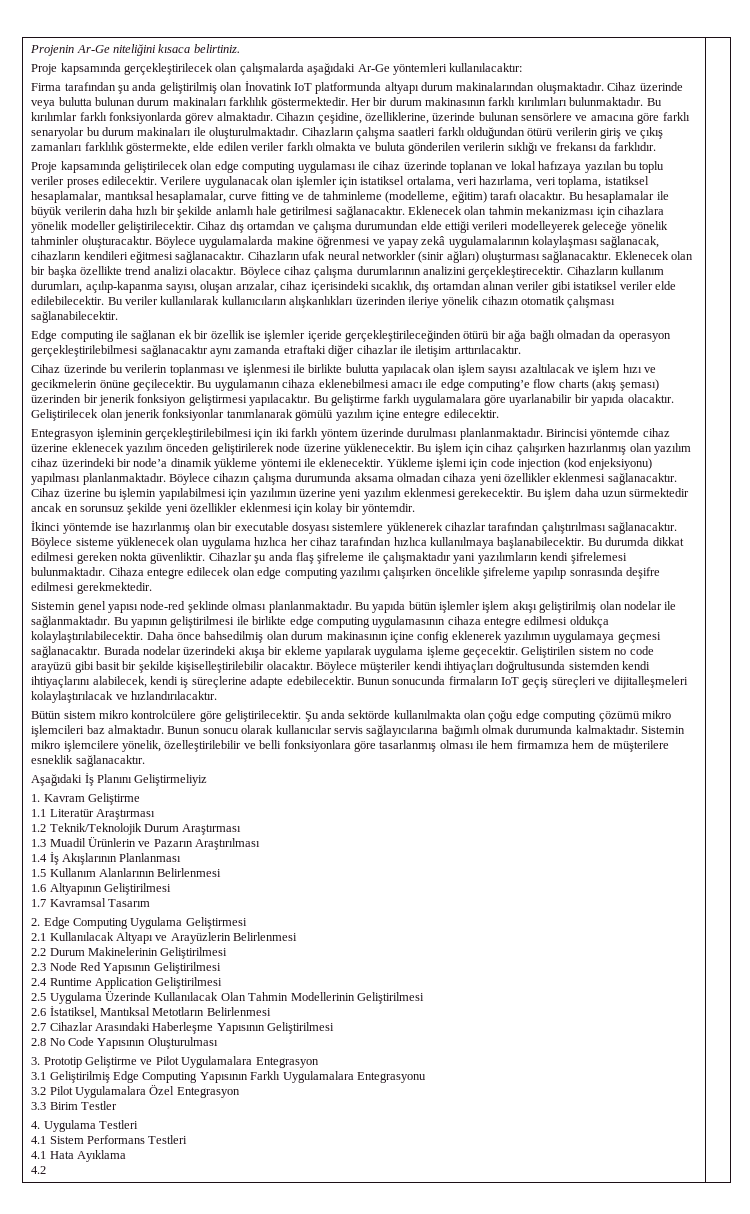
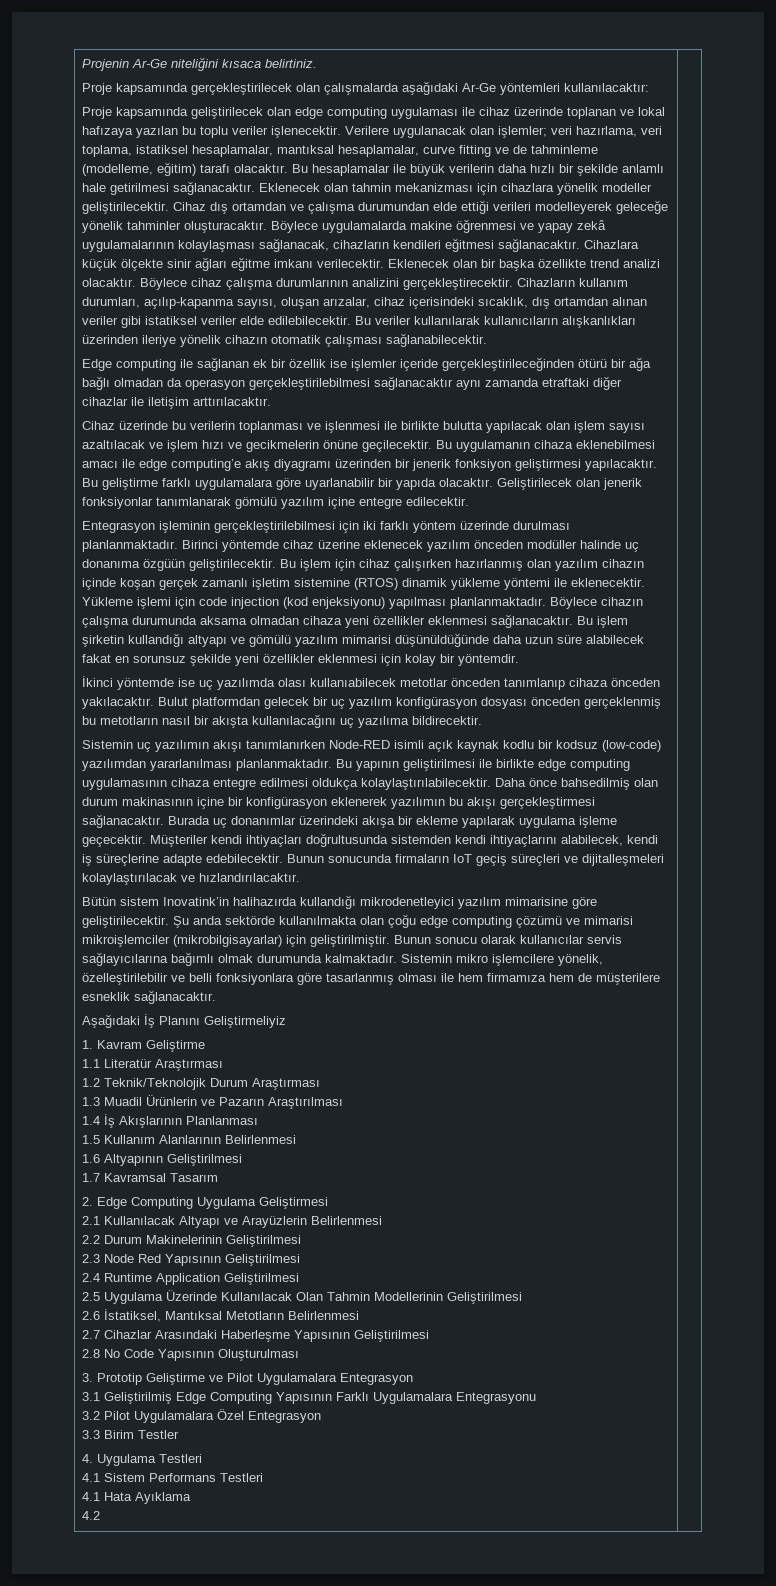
- Firma tarafından şu anda geliştirilmiş olan İnovatink IoT platformunda altyapı durum makinalarından oluşmaktadır. Cihaz üzerinde veya bulutta bulunan durum makinaları farklılık göstermektedir. Her bir durum makinasının farklı kırılımları bulunmaktadır. Bu kırılımlar farklı fonksiyonlarda görev almaktadır. Cihazın çeşidine, özelliklerine, üzerinde bulunan sensörlere ve amacına göre farklı senaryolar bu durum makinaları ile oluşturulmaktadır. Cihazların çalışma saatleri farklı olduğundan ötürü verilerin giriş ve çıkış zamanları farklılık göstermekte, elde edilen veriler farklı olmakta ve buluta gönderilen verilerin sıklığı ve frekansı da farklıdır.
- Proje kapsamında geliştirilecek olan edge computing uygulaması ile cihaz üzerinde toplanan ve lokal hafızaya yazılan bu toplu veriler proses edilecektir.
+ Proje kapsamında geliştirilecek olan edge computing uygulaması ile cihaz üzerinde toplanan ve lokal hafızaya yazılan bu toplu veriler işlenecektir.
- Verilere uygulanacak olan işlemler için istatiksel ortalama, veri hazırlama, veri toplama, istatiksel hesaplamalar, mantıksal hesaplamalar, curve fitting ve de tahminleme (modelleme, eğitim) tarafı olacaktır.
+ Verilere uygulanacak olan işlemler; veri hazırlama, veri toplama, istatiksel hesaplamalar, mantıksal hesaplamalar, curve fitting ve de tahminleme (modelleme, eğitim) tarafı olacaktır.
- Cihazların ufak neural networkler (sinir ağları) oluşturması sağlanacaktır.
+ Cihazlara küçük ölçekte sinir ağları eğitme imkanı verilecektir.
- Bu uygulamanın cihaza eklenebilmesi amacı ile edge computing’e flow charts (akış şeması) üzerinden bir jenerik fonksiyon geliştirmesi yapılacaktır.
+ Bu uygulamanın cihaza eklenebilmesi amacı ile edge computing’e akış diyagramı üzerinden bir jenerik fonksiyon geliştirmesi yapılacaktır.
- Birincisi yöntemde cihaz üzerine eklenecek yazılım önceden geliştirilerek node üzerine yüklenecektir.
+ Birinci yöntemde cihaz üzerine eklenecek yazılım önceden modüller halinde uç donanıma özgüün geliştirilecektir.
- Bu işlem için cihaz çalışırken hazırlanmış olan yazılım cihaz üzerindeki bir node’a dinamik yükleme yöntemi ile eklenecektir.
+ Bu işlem için cihaz çalışırken hazırlanmış olan yazılım cihazın içinde koşan gerçek zamanlı işletim sistemine (RTOS) dinamik yükleme yöntemi ile eklenecektir.
- Cihaz üzerine bu işlemin yapılabilmesi için yazılımın üzerine yeni yazılım eklenmesi gerekecektir. Bu işlem daha uzun sürmektedir ancak en sorunsuz şekilde yeni özellikler eklenmesi için kolay bir yöntemdir.
+ Bu işlem şirketin kullandığı altyapı ve gömülü yazılım mimarisi düşünüldüğünde daha uzun süre alabilecek fakat en sorunsuz şekilde yeni özellikler eklenmesi için kolay bir yöntemdir.
- İkinci yöntemde ise hazırlanmış olan bir executable dosyası sistemlere yüklenerek cihazlar tarafından çalıştırılması sağlanacaktır. Böylece sisteme yüklenecek olan uygulama hızlıca her cihaz tarafından hızlıca kullanılmaya başlanabilecektir. Bu durumda dikkat edilmesi gereken nokta güvenliktir. Cihazlar şu anda flaş şifreleme ile çalışmaktadır yani yazılımların kendi şifrelemesi bulunmaktadır. Cihaza entegre edilecek olan edge computing yazılımı çalışırken öncelikle şifreleme yapılıp sonrasında deşifre edilmesi gerekmektedir.
- Sistemin genel yapısı node-red şeklinde olması planlanmaktadır. Bu yapıda bütün işlemler işlem akışı geliştirilmiş olan nodelar ile sağlanmaktadır.
+ İkinci yöntemde ise uç yazılımda olası kullanıabilecek metotlar önceden tanımlanıp cihaza önceden yakılacaktır. Bulut platformdan gelecek bir uç yazılım konfigürasyon dosyası önceden gerçeklenmiş bu metotların nasıl bir akışta kullanılacağını uç yazılıma bildirecektir.
+ Sistemin uç yazılımın akışı tanımlanırken Node-RED isimli açık kaynak kodlu bir kodsuz (low-code) yazılımdan yararlanılması planlanmaktadır.
- Daha önce bahsedilmiş olan durum makinasının içine config eklenerek yazılımın uygulamaya geçmesi sağlanacaktır. Burada nodelar üzerindeki akışa bir ekleme yapılarak uygulama işleme geçecektir.
+ Daha önce bahsedilmiş olan durum makinasının içine bir konfigürasyon eklenerek yazılımın bu akışı gerçekleştirmesi sağlanacaktır. Burada uç donanımlar üzerindeki akışa bir ekleme yapılarak uygulama işleme geçecektir.
- Geliştirilen sistem no code arayüzü gibi basit bir şekilde kişiselleştirilebilir olacaktır. Böylece müşteriler kendi ihtiyaçları doğrultusunda sistemden kendi ihtiyaçlarını alabilecek, kendi iş süreçlerine adapte edebilecektir.
+ Müşteriler kendi ihtiyaçları doğrultusunda sistemden kendi ihtiyaçlarını alabilecek, kendi iş süreçlerine adapte edebilecektir.
- Bütün sistem mikro kontrolcülere göre geliştirilecektir.
+ Bütün sistem Inovatink’in halihazırda kullandığı mikrodenetleyici yazılım mimarisine göre geliştirilecektir.
- Şu anda sektörde kullanılmakta olan çoğu edge computing çözümü mikro işlemcileri baz almaktadır.
+ Şu anda sektörde kullanılmakta olan çoğu edge computing çözümü ve mimarisi mikroişlemciler (mikrobilgisayarlar) için geliştirilmiştir.

